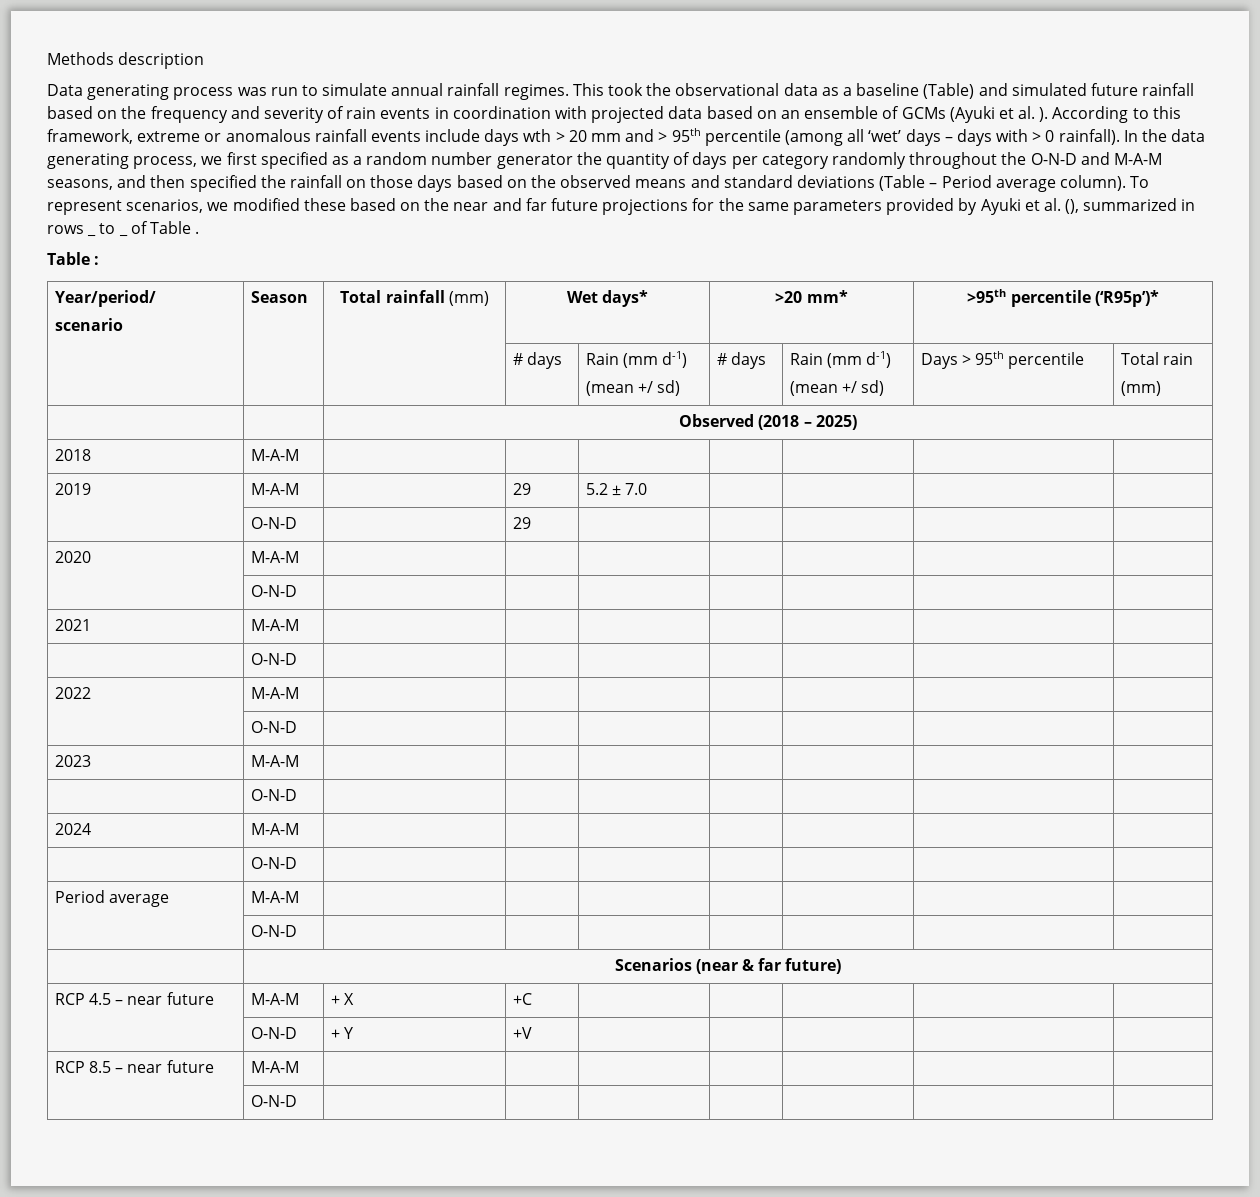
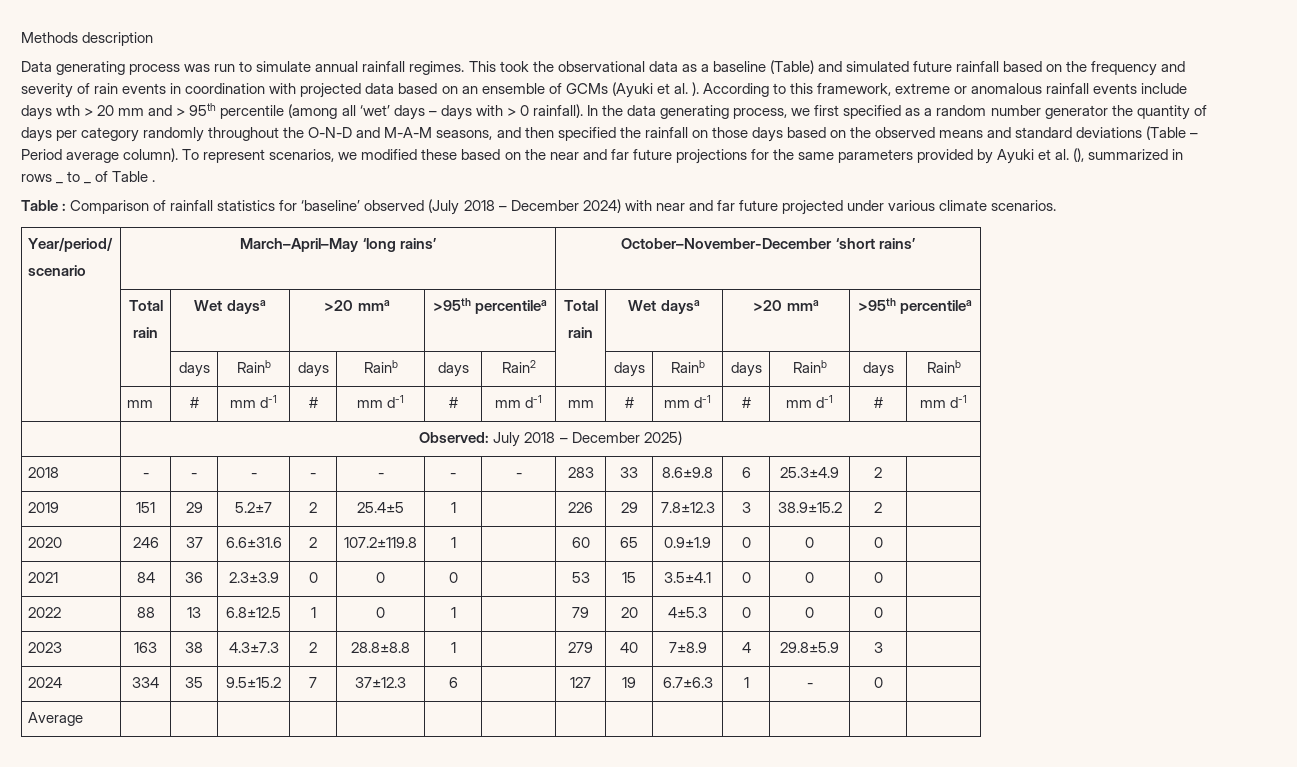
- Table :
+ Table : Comparison of rainfall statistics for ‘baseline’ observed (July 2018 – December 2024) with near and far future projected under various climate scenarios.
  Year/period/
- scenario | Season | Total rainfall (mm) | Wet days* | >20 mm* | >95th percentile (‘R95p’)*
- | | | # days | Rain (mm d-1)
- (mean +/ sd) | # days | Rain (mm d-1)
- (mean +/ sd) | Days > 95th percentile | Total rain
- (mm)
- | | Observed (2018 – 2025)
- 2018 | M-A-M | | | | | | |
- 2019 | M-A-M | | 29 | 5.2 ± 7.0 | | | |
- | O-N-D | | 29 | | | | |
- 2020 | M-A-M | | | | | | |
- | O-N-D | | | | | | |
- 2021 | M-A-M | | | | | | |
- | O-N-D | | | | | | |
- 2022 | M-A-M | | | | | | |
- | O-N-D | | | | | | |
- 2023 | M-A-M | | | | | | |
- | O-N-D | | | | | | |
- 2024 | M-A-M | | | | | | |
- | O-N-D | | | | | | |
- Period average | M-A-M | | | | | | |
- | O-N-D | | | | | | |
- | Scenarios (near & far future)
- RCP 4.5 – near future | M-A-M | + X | +C | | | | |
- | O-N-D | + Y | +V | | | | |
- RCP 8.5 – near future | M-A-M | | | | | | |
- | O-N-D | | | | | | |
+ scenario | March–April–May ‘long rains’ | October–November-December ‘short rains’
+ | Total
+ rain | Wet daysa | >20 mma | >95th percentilea | Total
+ rain | Wet daysa | >20 mma | >95th percentilea
+ | | days | Rainb | days | Rainb | days | Rain2 | | days | Rainb | days | Rainb | days | Rainb
+ | mm | # | mm d-1 | # | mm d-1 | # | mm d-1 | mm | # | mm d-1 | # | mm d-1 | # | mm d-1
+ | Observed: July 2018 – December 2025)
+ 2018 | - | - | - | - | - | - | - | 283 | 33 | 8.6±9.8 | 6 | 25.3±4.9 | 2 |
+ 2019 | 151 | 29 | 5.2±7 | 2 | 25.4±5 | 1 | | 226 | 29 | 7.8±12.3 | 3 | 38.9±15.2 | 2 |
+ 2020 | 246 | 37 | 6.6±31.6 | 2 | 107.2±119.8 | 1 | | 60 | 65 | 0.9±1.9 | 0 | 0 | 0 |
+ 2021 | 84 | 36 | 2.3±3.9 | 0 | 0 | 0 | | 53 | 15 | 3.5±4.1 | 0 | 0 | 0 |
+ 2022 | 88 | 13 | 6.8±12.5 | 1 | 0 | 1 | | 79 | 20 | 4±5.3 | 0 | 0 | 0 |
+ 2023 | 163 | 38 | 4.3±7.3 | 2 | 28.8±8.8 | 1 | | 279 | 40 | 7±8.9 | 4 | 29.8±5.9 | 3 |
+ 2024 | 334 | 35 | 9.5±15.2 | 7 | 37±12.3 | 6 | | 127 | 19 | 6.7±6.3 | 1 | - | 0 |
+ Average | | | | | | | | | | | | | |

